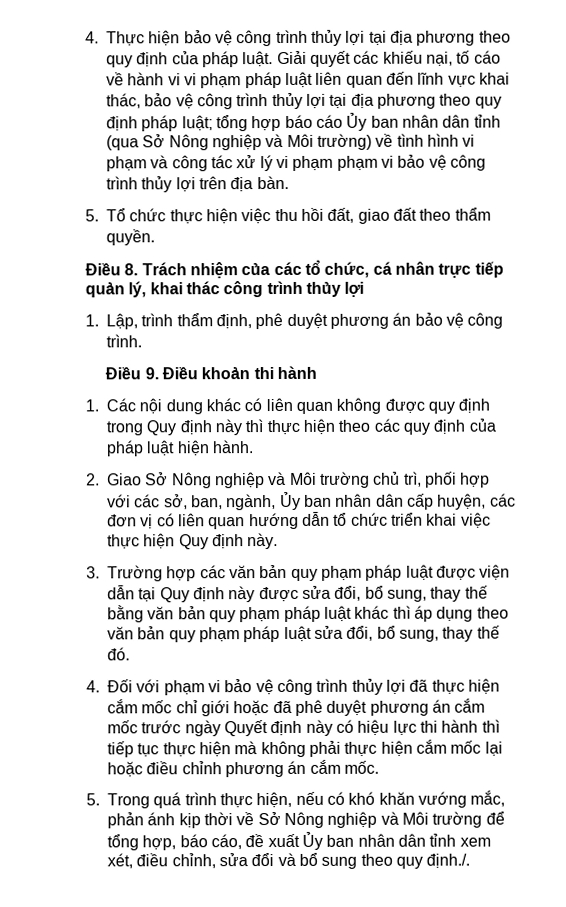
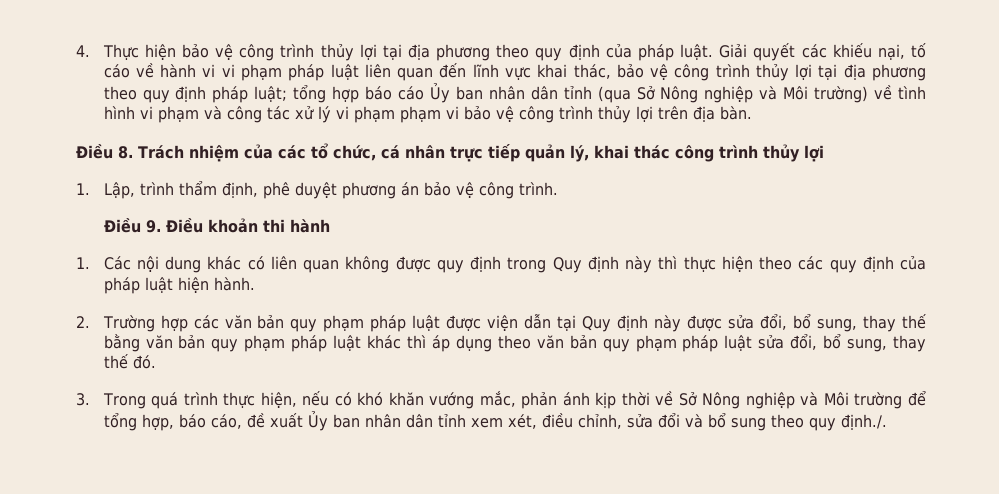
- 5. Tổ chức thực hiện việc thu hồi đất, giao đất theo thẩm quyền.
- 2. Giao Sở Nông nghiệp và Môi trường chủ trì, phối hợp với các sở, ban, ngành, Ủy ban nhân dân cấp huyện, các đơn vị có liên quan hướng dẫn tổ chức triển khai việc thực hiện Quy định này.
- 3. Trường hợp các văn bản quy phạm pháp luật được viện dẫn tại Quy định này được sửa đổi, bổ sung, thay thế bằng văn bản quy phạm pháp luật khác thì áp dụng theo văn bản quy phạm pháp luật sửa đổi, bổ sung, thay thế đó.
+ 2. Trường hợp các văn bản quy phạm pháp luật được viện dẫn tại Quy định này được sửa đổi, bổ sung, thay thế bằng văn bản quy phạm pháp luật khác thì áp dụng theo văn bản quy phạm pháp luật sửa đổi, bổ sung, thay thế đó.
- 4. Đối với phạm vi bảo vệ công trình thủy lợi đã thực hiện cắm mốc chỉ giới hoặc đã phê duyệt phương án cắm mốc trước ngày Quyết định này có hiệu lực thi hành thì tiếp tục thực hiện mà không phải thực hiện cắm mốc lại hoặc điều chỉnh phương án cắm mốc.
- 5. Trong quá trình thực hiện, nếu có khó khăn vướng mắc, phản ánh kịp thời về Sở Nông nghiệp và Môi trường để tổng hợp, báo cáo, đề xuất Ủy ban nhân dân tỉnh xem xét, điều chỉnh, sửa đổi và bổ sung theo quy định./.
+ 3. Trong quá trình thực hiện, nếu có khó khăn vướng mắc, phản ánh kịp thời về Sở Nông nghiệp và Môi trường để tổng hợp, báo cáo, đề xuất Ủy ban nhân dân tỉnh xem xét, điều chỉnh, sửa đổi và bổ sung theo quy định./.

